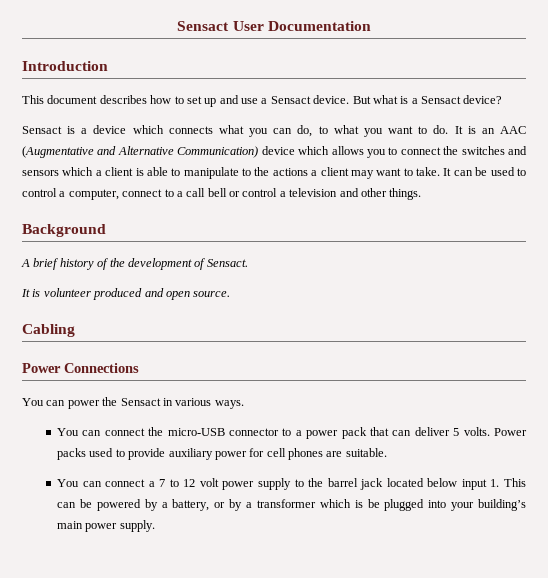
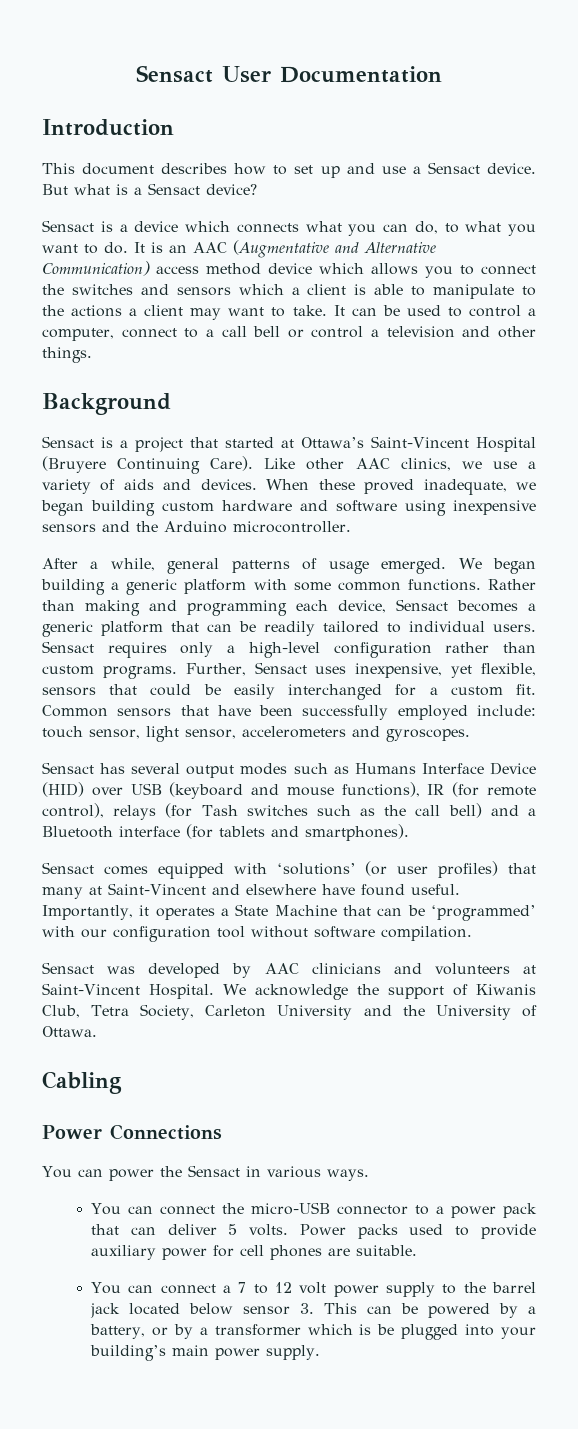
- It is an AAC (Augmentative and Alternative Communication) device which allows you to connect the switches and sensors which a client is able to manipulate to the actions a client may want to take.
+ It is an AAC (Augmentative and Alternative Communication) access method device which allows you to connect the switches and sensors which a client is able to manipulate to the actions a client may want to take.
- A brief history of the development of Sensact.
- It is volunteer produced and open source.
+ Sensact is a project that started at Ottawa’s Saint-Vincent Hospital (Bruyere Continuing Care). Like other AAC clinics, we use a variety of aids and devices. When these proved inadequate, we began building custom hardware and software using inexpensive sensors and the Arduino microcontroller.
+ After a while, general patterns of usage emerged. We began building a generic platform with some common functions. Rather than making and programming each device, Sensact becomes a generic platform that can be readily tailored to individual users. Sensact requires only a high-level configuration rather than custom programs. Further, Sensact uses inexpensive, yet flexible, sensors that could be easily interchanged for a custom fit. Common sensors that have been successfully employed include: touch sensor, light sensor, accelerometers and gyroscopes.
+ Sensact has several output modes such as Humans Interface Device (HID) over USB (keyboard and mouse functions), IR (for remote control), relays (for Tash switches such as the call bell) and a Bluetooth interface (for tablets and smartphones).
+ Sensact comes equipped with ‘solutions’ (or user profiles) that many at Saint-Vincent and elsewhere have found useful. Importantly, it operates a State Machine that can be ‘programmed’ with our configuration tool without software compilation.
+ Sensact was developed by AAC clinicians and volunteers at Saint-Vincent Hospital. We acknowledge the support of Kiwanis Club, Tetra Society, Carleton University and the University of Ottawa.
- You can connect a 7 to 12 volt power supply to the barrel jack located below input 1. This can be powered by a battery, or by a transformer which is be plugged into your building’s main power supply.
+ You can connect a 7 to 12 volt power supply to the barrel jack located below sensor 3. This can be powered by a battery, or by a transformer which is be plugged into your building’s main power supply.

